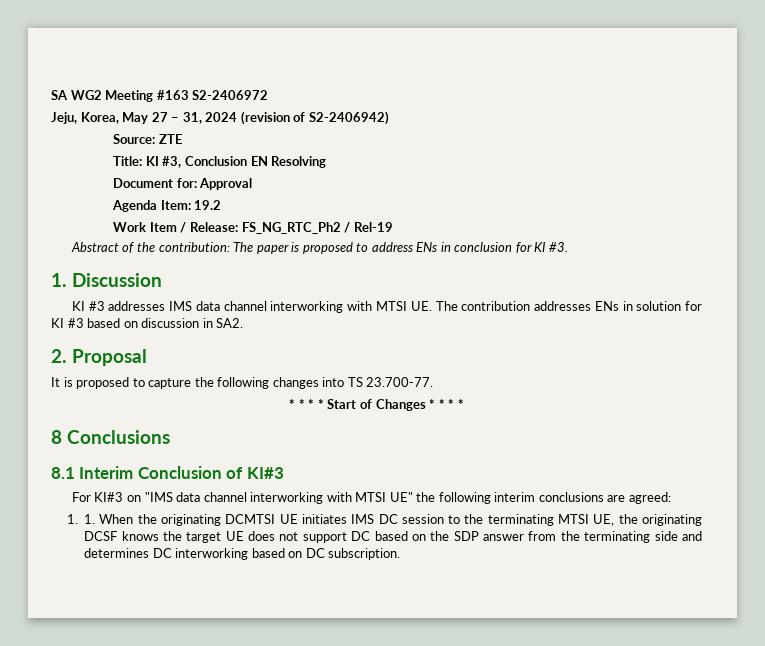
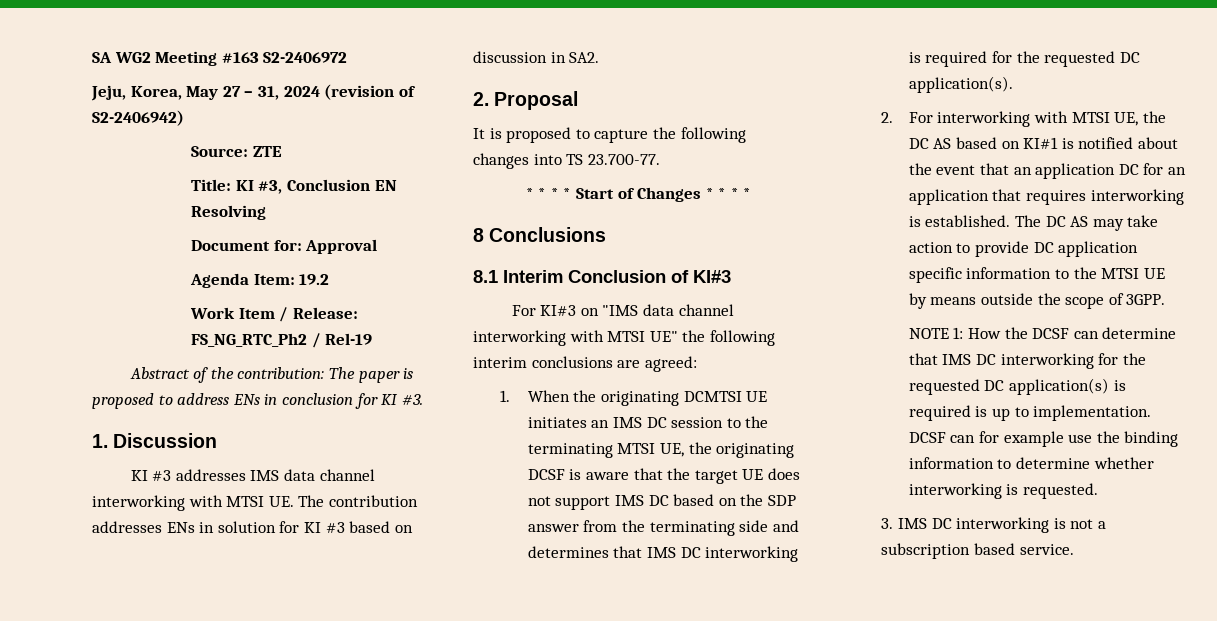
- 1. 1. When the originating DCMTSI UE initiates IMS DC session to the terminating MTSI UE, the originating DCSF knows the target UE does not support DC based on the SDP answer from the terminating side and determines DC interworking based on DC subscription.
+ 1. When the originating DCMTSI UE initiates an IMS DC session to the terminating MTSI UE, the originating DCSF is aware that the target UE does not support IMS DC based on the SDP answer from the terminating side and determines that IMS DC interworking is required for the requested DC application(s).
+ 2. For interworking with MTSI UE, the DC AS based on KI#1 is notified about the event that an application DC for an application that requires interworking is established. The DC AS may take action to provide DC application specific information to the MTSI UE by means outside the scope of 3GPP.
+ NOTE 1: How the DCSF can determine that IMS DC interworking for the requested DC application(s) is required is up to implementation. DCSF can for example use the binding information to determine whether interworking is requested.
+ 3. IMS DC interworking is not a subscription based service.

